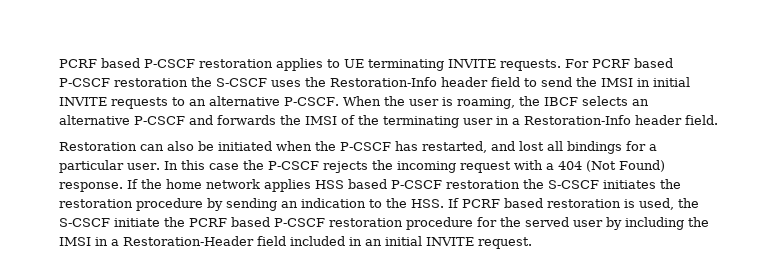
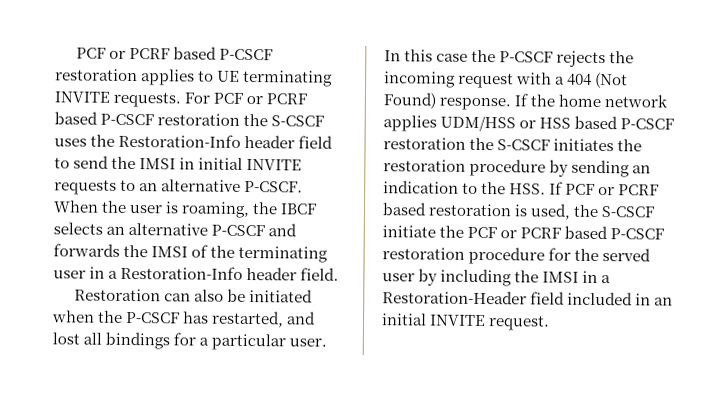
- PCRF based P-CSCF restoration applies to UE terminating INVITE requests.
+ PCF or PCRF based P-CSCF restoration applies to UE terminating INVITE requests.
- For PCRF based P-CSCF restoration the S-CSCF uses the Restoration-Info header field to send the IMSI in initial INVITE requests to an alternative P-CSCF.
+ For PCF or PCRF based P-CSCF restoration the S-CSCF uses the Restoration-Info header field to send the IMSI in initial INVITE requests to an alternative P-CSCF.
- If the home network applies HSS based P-CSCF restoration the S-CSCF initiates the restoration procedure by sending an indication to the HSS. If PCRF based restoration is used, the S-CSCF initiate the PCRF based P-CSCF restoration procedure for the served user by including the IMSI in a Restoration-Header field included in an initial INVITE request.
+ If the home network applies UDM/HSS or HSS based P-CSCF restoration the S-CSCF initiates the restoration procedure by sending an indication to the HSS. If PCF or PCRF based restoration is used, the S-CSCF initiate the PCF or PCRF based P-CSCF restoration procedure for the served user by including the IMSI in a Restoration-Header field included in an initial INVITE request.

